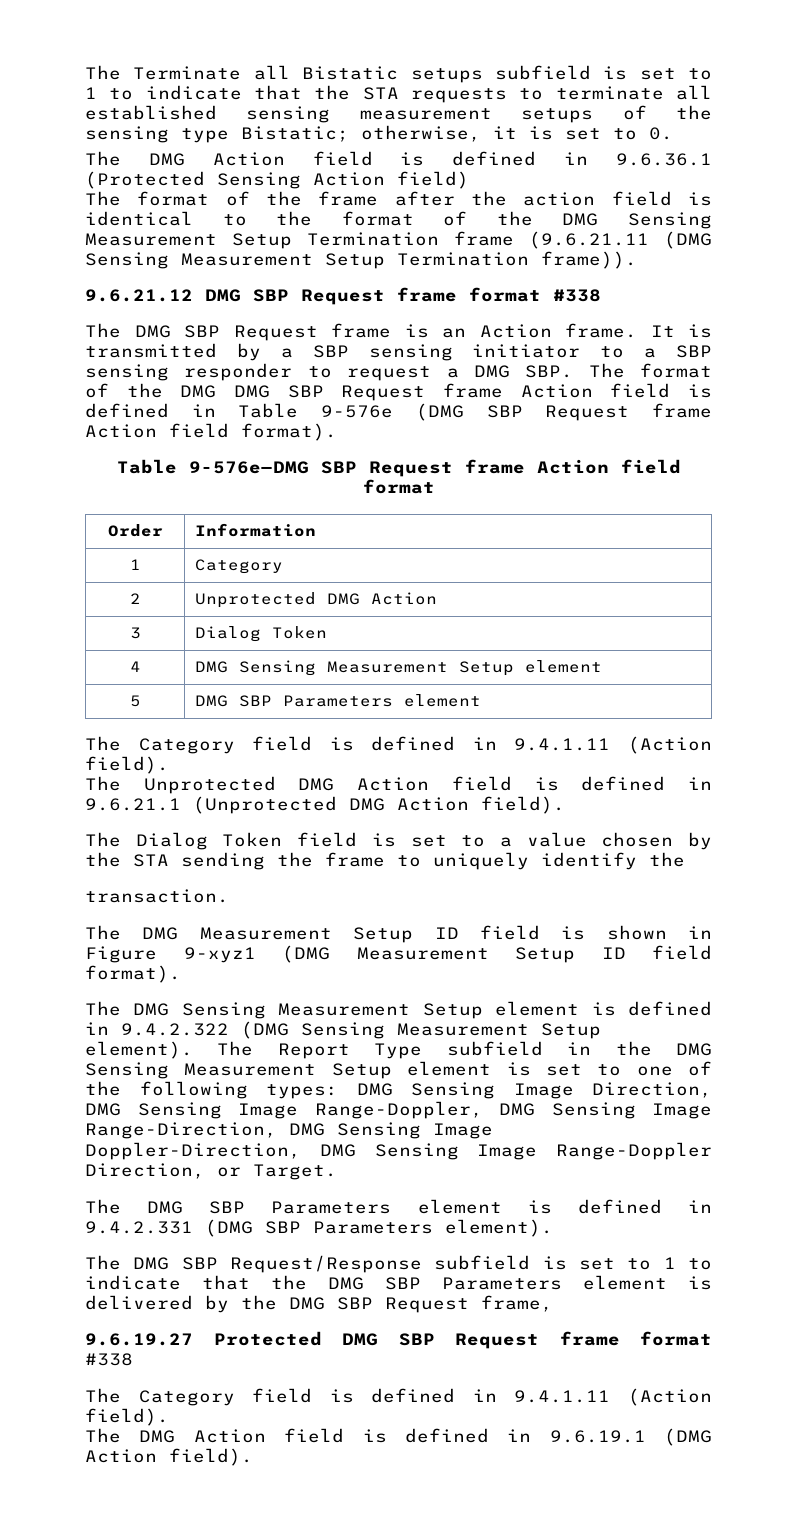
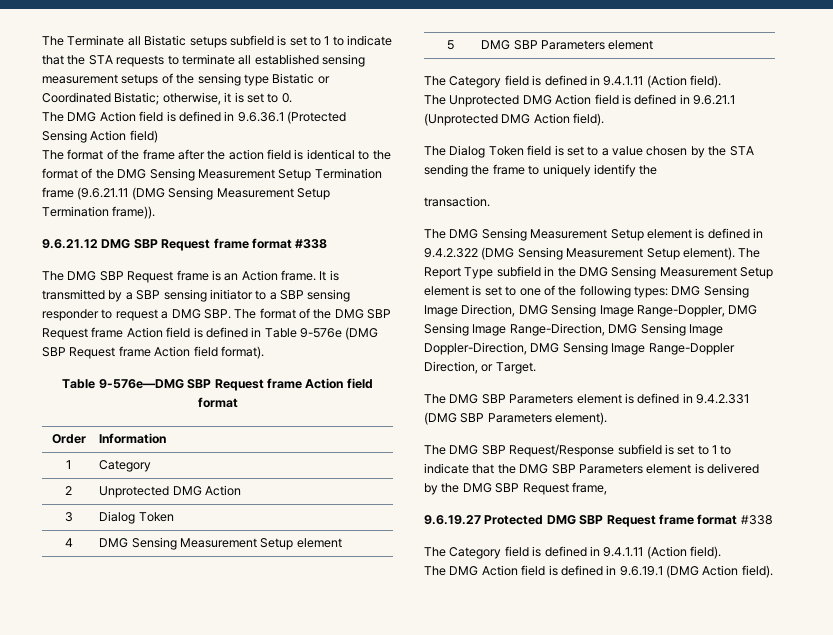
- The Terminate all Bistatic setups subfield is set to 1 to indicate that the STA requests to terminate all established sensing measurement setups of the sensing type Bistatic; otherwise, it is set to 0.
+ The Terminate all Bistatic setups subfield is set to 1 to indicate that the STA requests to terminate all established sensing measurement setups of the sensing type Bistatic or Coordinated Bistatic; otherwise, it is set to 0.
- It is transmitted by a SBP sensing initiator to a SBP sensing responder to request a DMG SBP. The format of the DMG DMG SBP Request frame Action field is defined in Table 9-576e (DMG SBP Request frame Action field format).
+ It is transmitted by a SBP sensing initiator to a SBP sensing responder to request a DMG SBP. The format of the DMG SBP Request frame Action field is defined in Table 9-576e (DMG SBP Request frame Action field format).
- The DMG Measurement Setup ID field is shown in Figure 9-xyz1 (DMG Measurement Setup ID field format).

